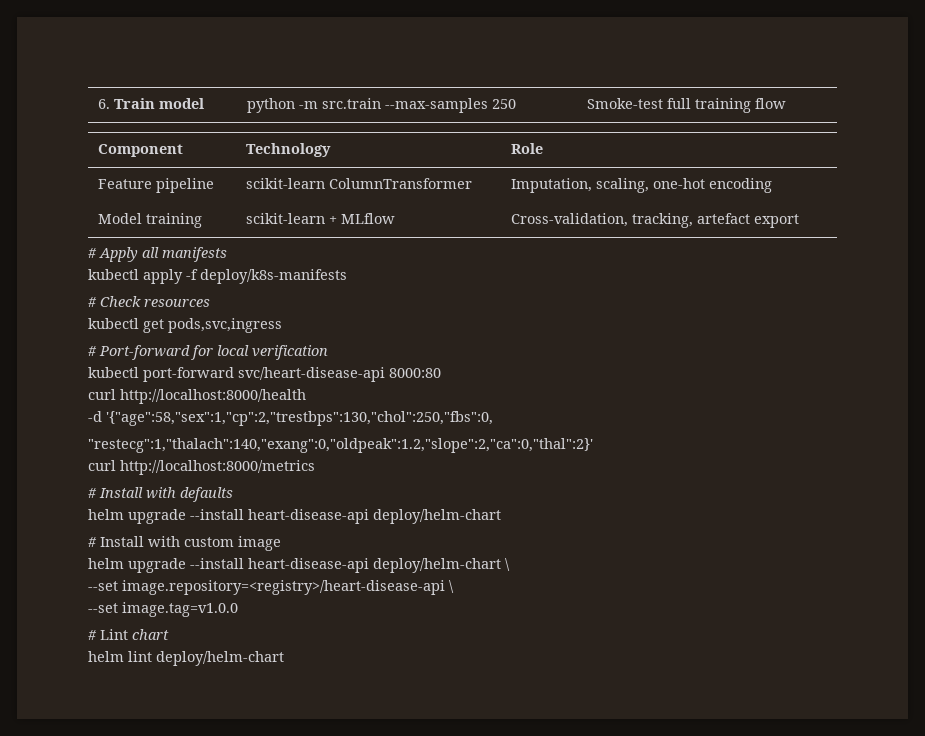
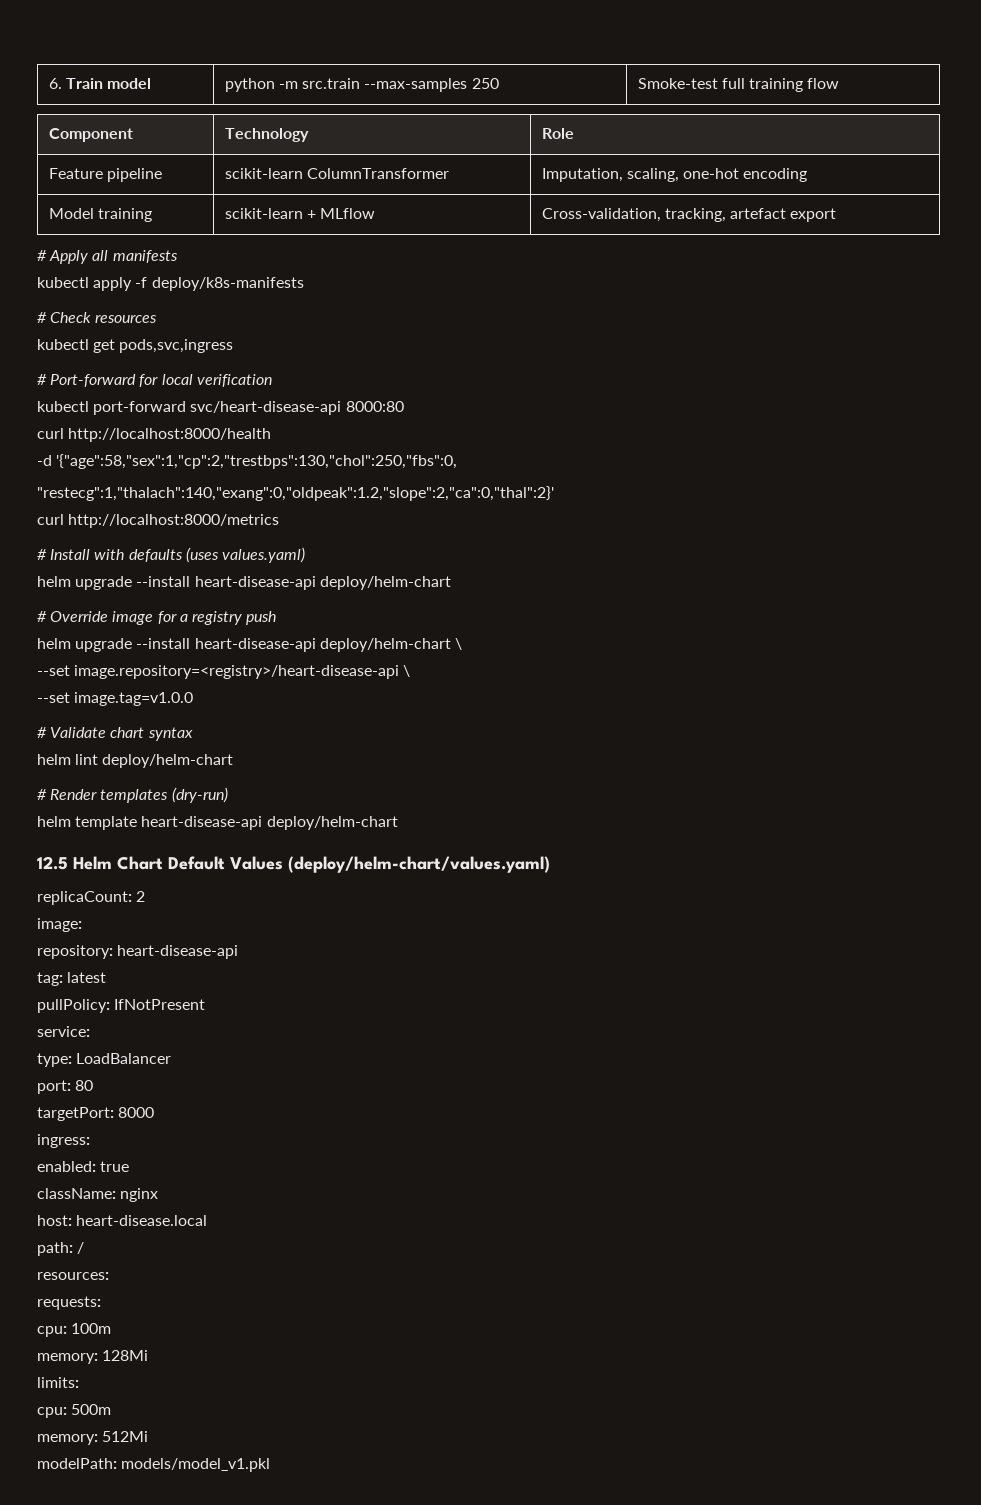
- # Install with defaults
+ # Install with defaults (uses values.yaml)
- # Install with custom image
+ # Override image for a registry push
- # Lint chart
+ # Validate chart syntax
+ # Render templates (dry-run)
+ helm template heart-disease-api deploy/helm-chart
+ 12.5 Helm Chart Default Values (deploy/helm-chart/values.yaml)
+ replicaCount: 2
+ image:
+ repository: heart-disease-api
+ tag: latest
+ pullPolicy: IfNotPresent
+ service:
+ type: LoadBalancer
+ port: 80
+ targetPort: 8000
+ ingress:
+ enabled: true
+ className: nginx
+ host: heart-disease.local
+ path: /
+ resources:
+ requests:
+ cpu: 100m
+ memory: 128Mi
+ limits:
+ cpu: 500m
+ memory: 512Mi
+ modelPath: models/model_v1.pkl

